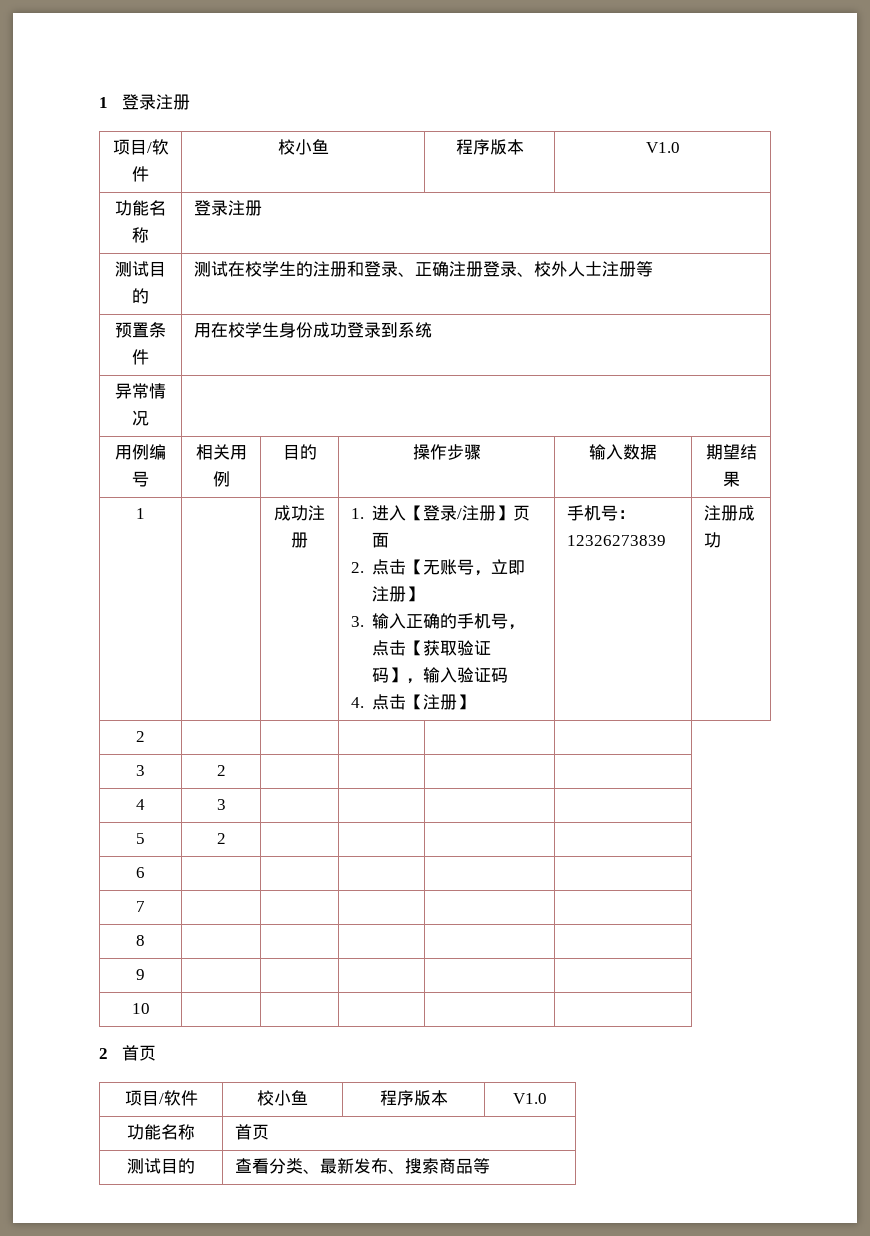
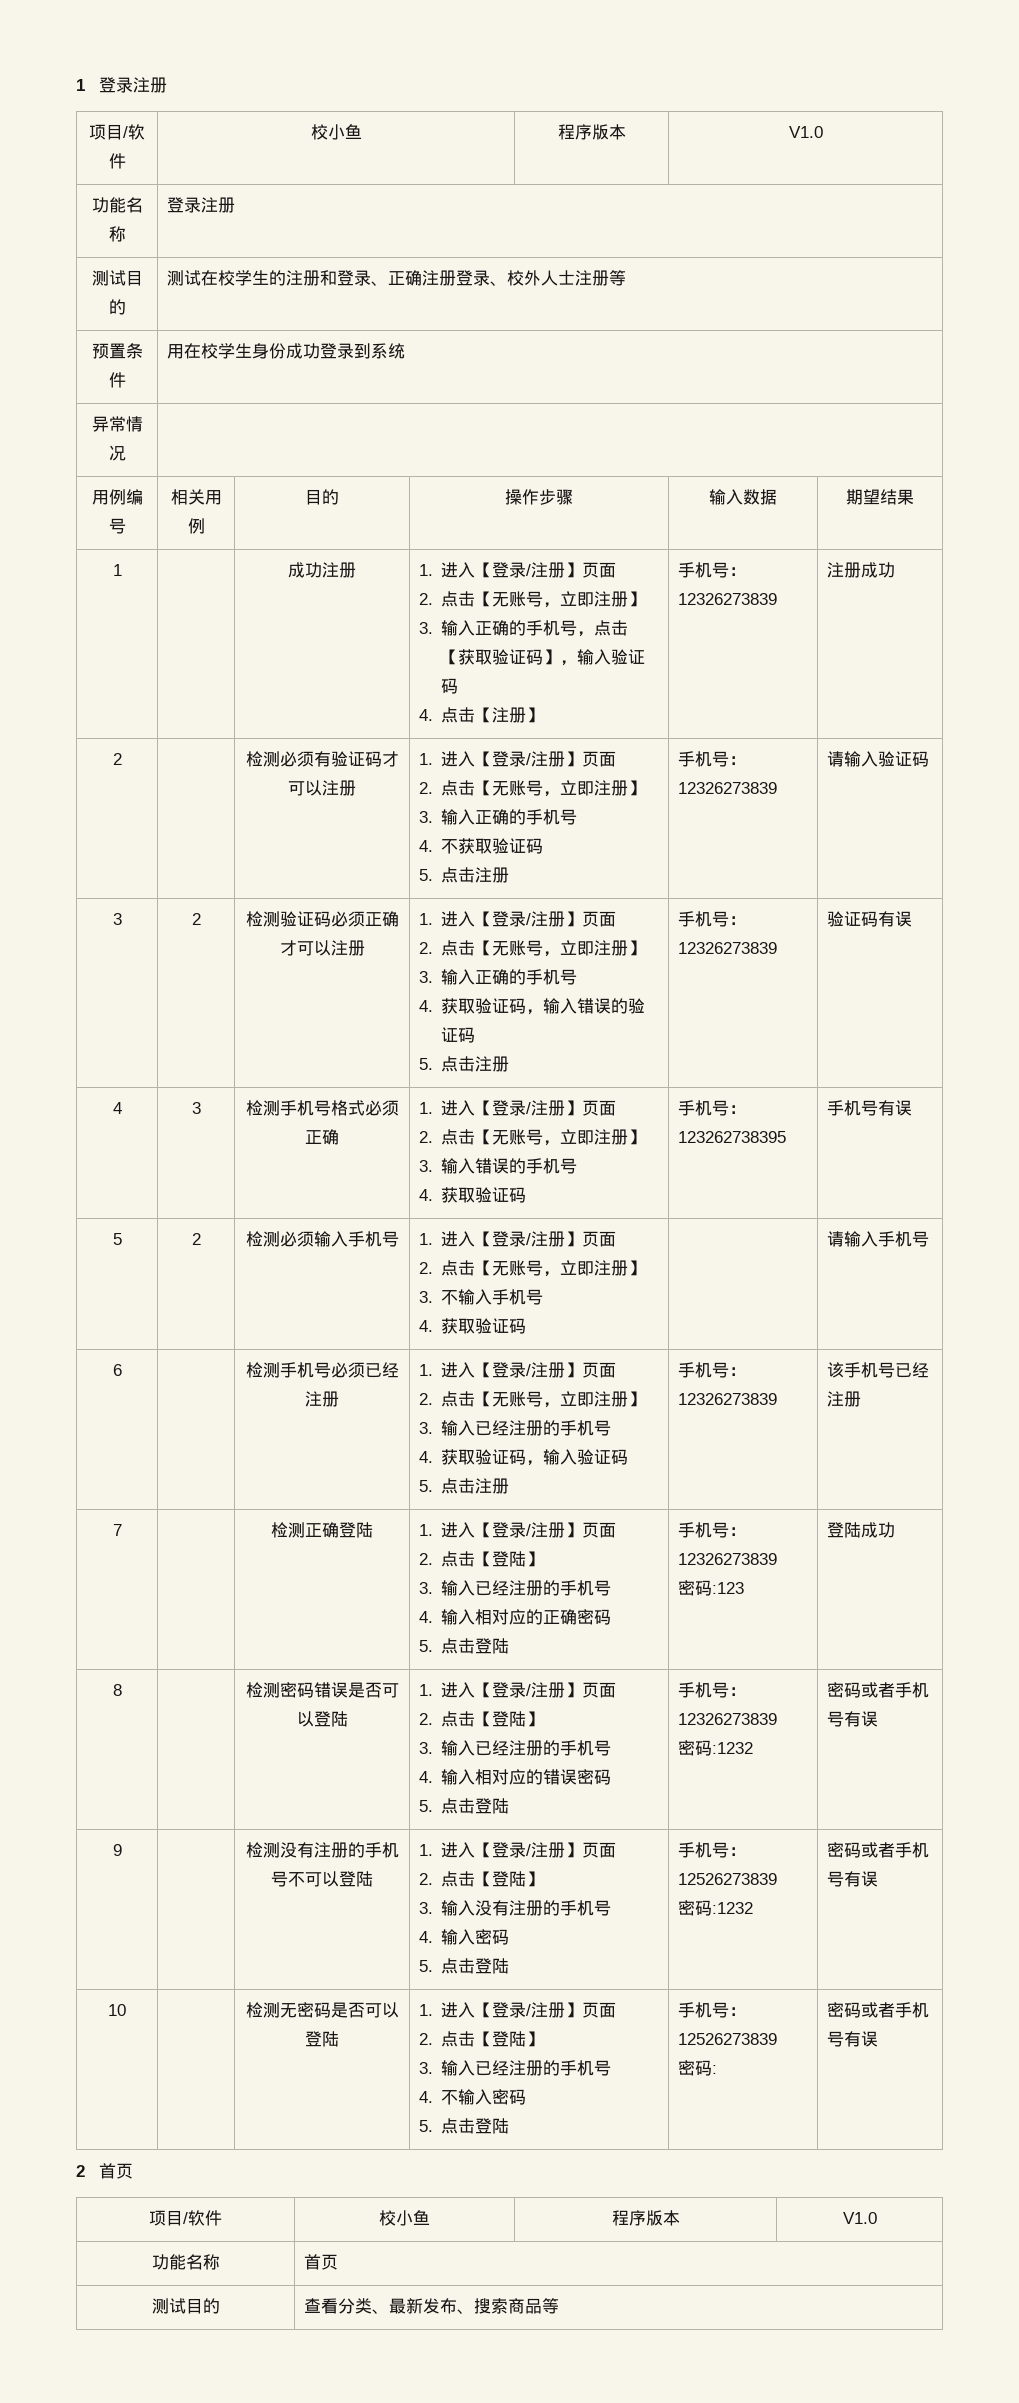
- 2 | | | | |
- 3 | 2 | | | |
- 4 | 3 | | | |
- 5 | 2 | | | |
- 6 | | | | |
- 7 | | | | |
- 8 | | | | |
- 9 | | | | |
- 10 | | | | |
+ 2 | | 检测必须有验证码才可以注册 | 1.进入【登录/注册】页面
+ 2.点击【无账号，立即注册】
+ 3.输入正确的手机号
+ 4.不获取验证码
+ 5.点击注册 | 手机号：12326273839 | 请输入验证码
+ 3 | 2 | 检测验证码必须正确才可以注册 | 1.进入【登录/注册】页面
+ 2.点击【无账号，立即注册】
+ 3.输入正确的手机号
+ 4.获取验证码，输入错误的验证码
+ 5.点击注册 | 手机号：12326273839 | 验证码有误
+ 4 | 3 | 检测手机号格式必须正确 | 1.进入【登录/注册】页面
+ 2.点击【无账号，立即注册】
+ 3.输入错误的手机号
+ 4.获取验证码 | 手机号：123262738395 | 手机号有误
+ 5 | 2 | 检测必须输入手机号 | 1.进入【登录/注册】页面
+ 2.点击【无账号，立即注册】
+ 3.不输入手机号
+ 4.获取验证码 | | 请输入手机号
+ 6 | | 检测手机号必须已经注册 | 1.进入【登录/注册】页面
+ 2.点击【无账号，立即注册】
+ 3.输入已经注册的手机号
+ 4.获取验证码，输入验证码
+ 5.点击注册 | 手机号：12326273839 | 该手机号已经注册
+ 7 | | 检测正确登陆 | 1.进入【登录/注册】页面
+ 2.点击【登陆】
+ 3.输入已经注册的手机号
+ 4.输入相对应的正确密码
+ 5.点击登陆 | 手机号：12326273839
+ 密码:123 | 登陆成功
+ 8 | | 检测密码错误是否可以登陆 | 1.进入【登录/注册】页面
+ 2.点击【登陆】
+ 3.输入已经注册的手机号
+ 4.输入相对应的错误密码
+ 5.点击登陆 | 手机号：12326273839
+ 密码:1232 | 密码或者手机号有误
+ 9 | | 检测没有注册的手机号不可以登陆 | 1.进入【登录/注册】页面
+ 2.点击【登陆】
+ 3.输入没有注册的手机号
+ 4.输入密码
+ 5.点击登陆 | 手机号：12526273839
+ 密码:1232 | 密码或者手机号有误
+ 10 | | 检测无密码是否可以登陆 | 1.进入【登录/注册】页面
+ 2.点击【登陆】
+ 3.输入已经注册的手机号
+ 4.不输入密码
+ 5.点击登陆 | 手机号：12526273839
+ 密码: | 密码或者手机号有误

